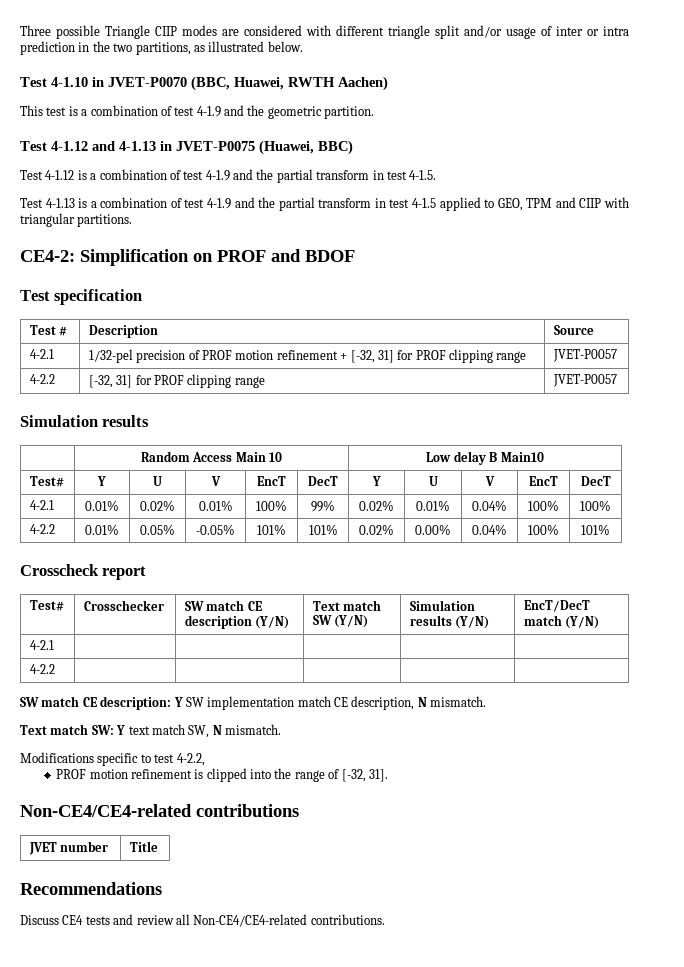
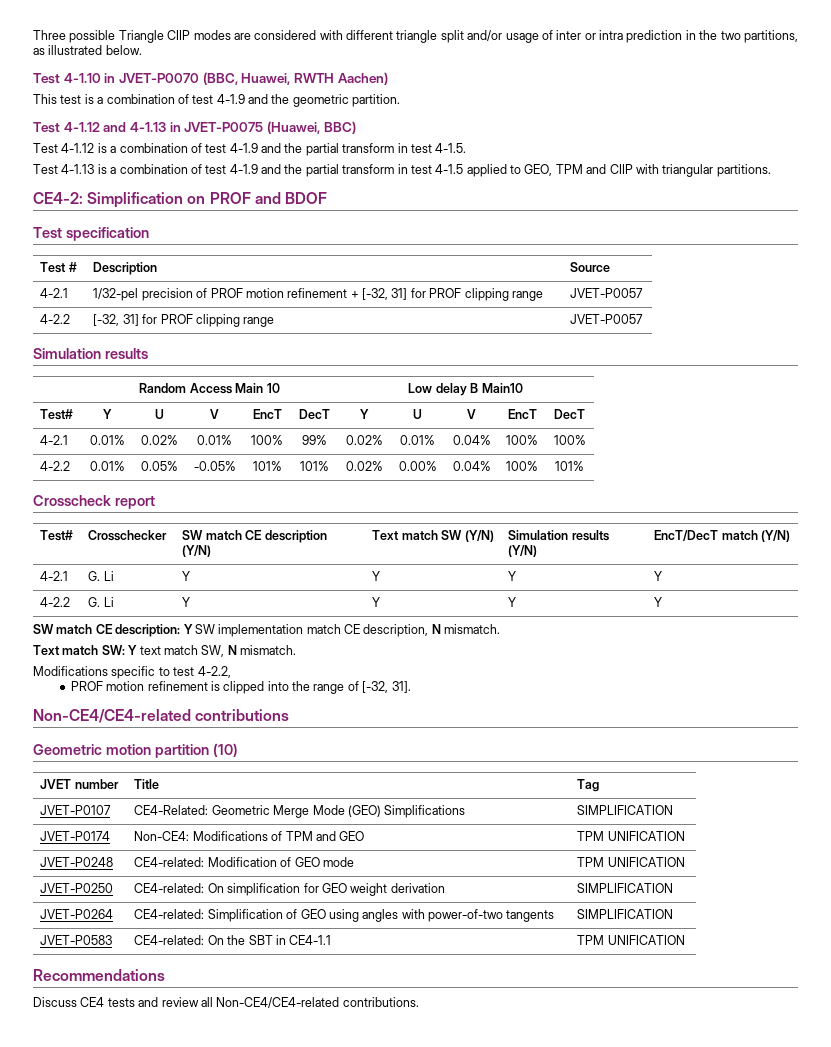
- 4-2.1 | | | | |
- 4-2.2 | | | | |
+ 4-2.1 | G. Li | Y | Y | Y | Y
+ 4-2.2 | G. Li | Y | Y | Y | Y
+ Geometric motion partition (10)
- JVET number | Title
+ JVET number | Title | Tag
+ JVET-P0107 | CE4-Related: Geometric Merge Mode (GEO) Simplifications | SIMPLIFICATION
+ JVET-P0174 | Non-CE4: Modifications of TPM and GEO | TPM UNIFICATION
+ JVET-P0248 | CE4-related: Modification of GEO mode | TPM UNIFICATION
+ JVET-P0250 | CE4-related: On simplification for GEO weight derivation | SIMPLIFICATION
+ JVET-P0264 | CE4-related: Simplification of GEO using angles with power-of-two tangents | SIMPLIFICATION
+ JVET-P0583 | CE4-related: On the SBT in CE4-1.1 | TPM UNIFICATION

